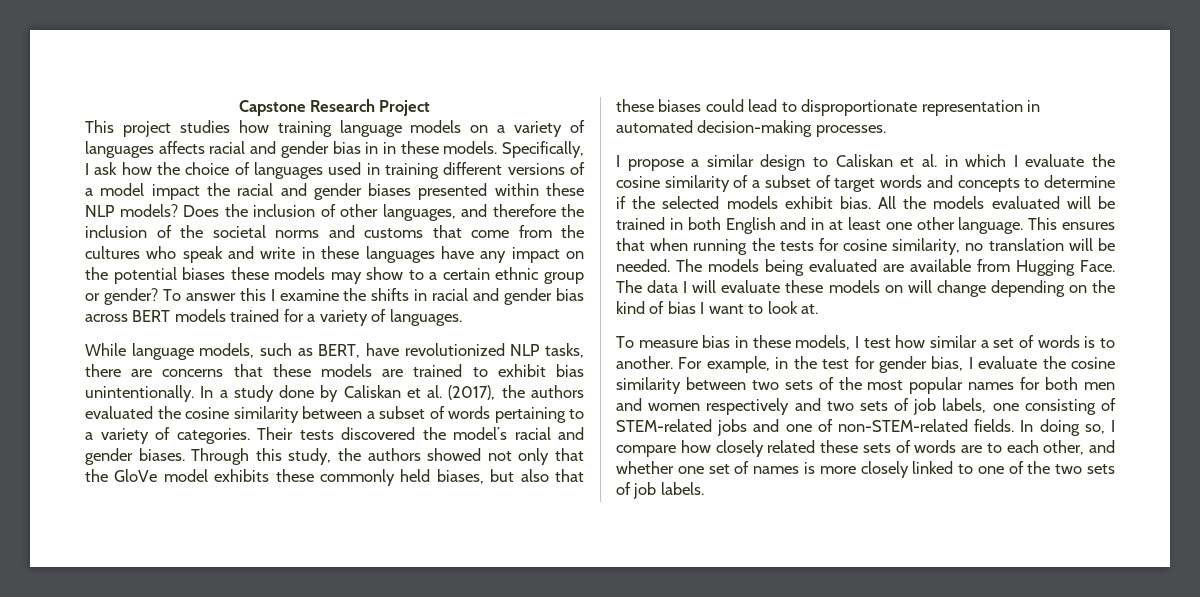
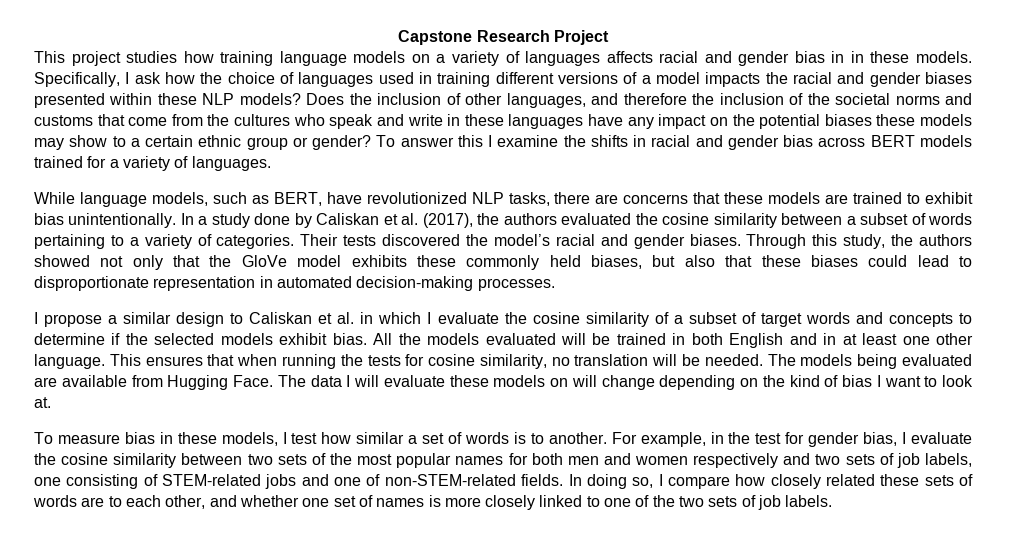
- Specifically, I ask how the choice of languages used in training different versions of a model impact the racial and gender biases presented within these NLP models?
+ Specifically, I ask how the choice of languages used in training different versions of a model impacts the racial and gender biases presented within these NLP models?

